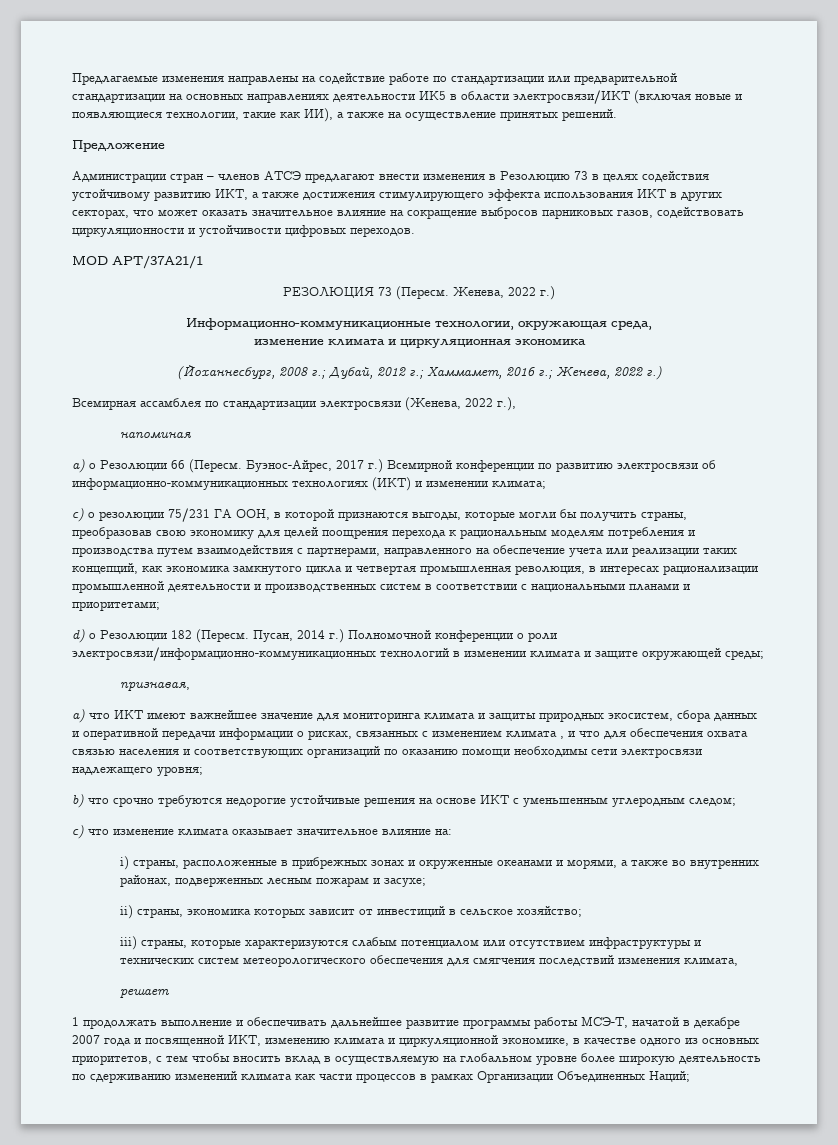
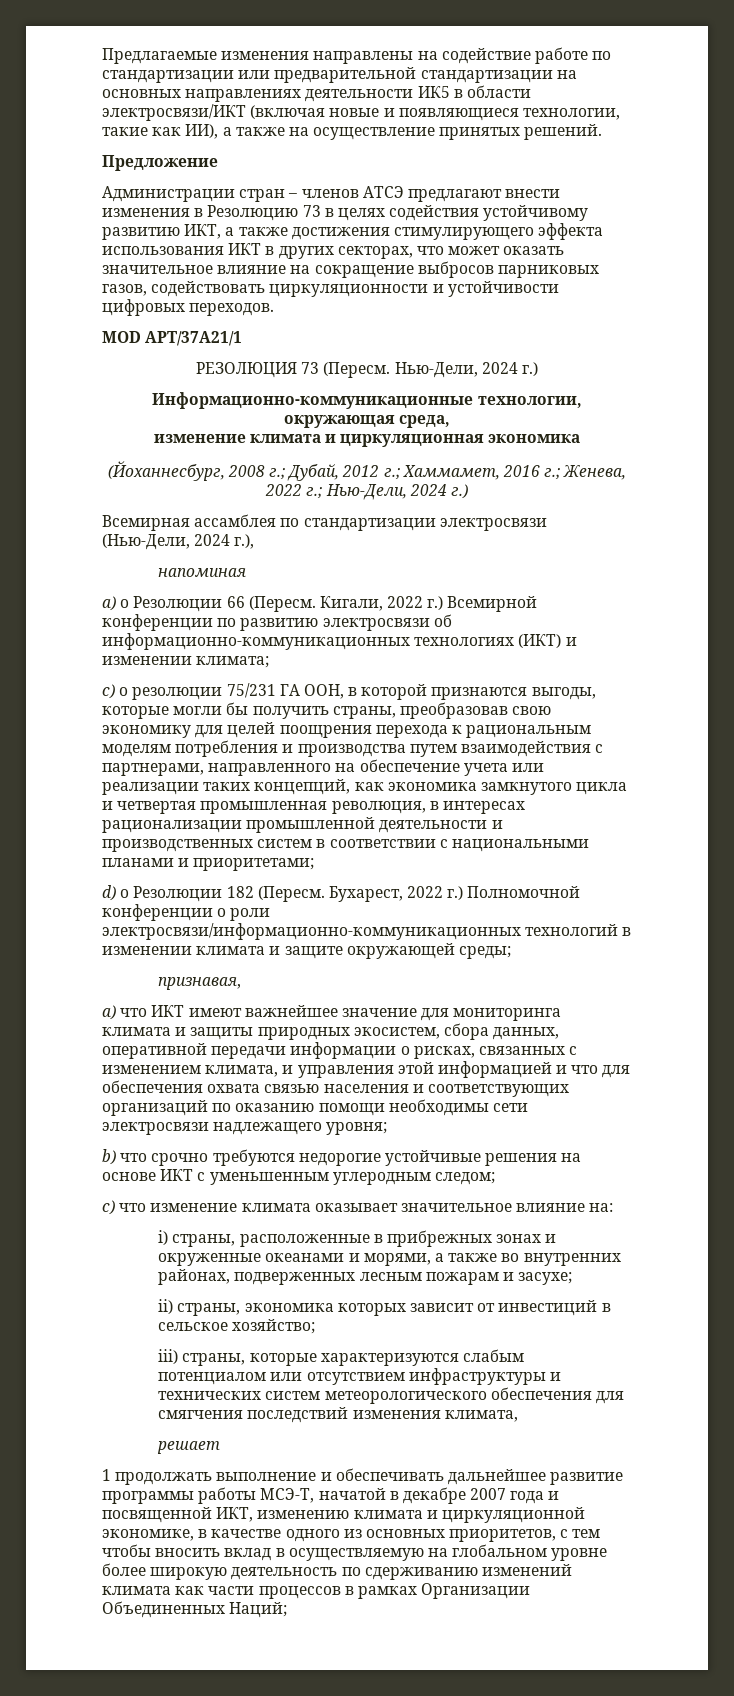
- РЕЗОЛЮЦИЯ 73 (Пересм. Женева, 2022 г.)
+ РЕЗОЛЮЦИЯ 73 (Пересм. Нью-Дели, 2024 г.)
- (Йоханнесбург, 2008 г.; Дубай, 2012 г.; Хаммамет, 2016 г.; Женева, 2022 г.)
+ (Йоханнесбург, 2008 г.; Дубай, 2012 г.; Хаммамет, 2016 г.; Женева, 2022 г.; Нью-Дели, 2024 г.)
- Всемирная ассамблея по стандартизации электросвязи (Женева, 2022 г.),
+ Всемирная ассамблея по стандартизации электросвязи (Нью-Дели, 2024 г.),
- Буэнос-Айрес, 2017 г.) Всемирной конференции по развитию электросвязи об информационно-коммуникационных технологиях (ИКТ) и изменении климата;
+ Кигали, 2022 г.) Всемирной конференции по развитию электросвязи об информационно-коммуникационных технологиях (ИКТ) и изменении климата;
- Пусан, 2014 г.) Полномочной конференции о роли электросвязи/информационно-коммуникационных технологий в изменении климата и защите окружающей среды;
+ Бухарест, 2022 г.) Полномочной конференции о роли электросвязи/информационно-коммуникационных технологий в изменении климата и защите окружающей среды;
- a) что ИКТ имеют важнейшее значение для мониторинга климата и защиты природных экосистем, сбора данных и оперативной передачи информации о рисках, связанных с изменением климата , и что для обеспечения охвата связью населения и соответствующих организаций по оказанию помощи необходимы сети электросвязи надлежащего уровня;
+ a) что ИКТ имеют важнейшее значение для мониторинга климата и защиты природных экосистем, сбора данных, оперативной передачи информации о рисках, связанных с изменением климата, и управления этой информацией и что для обеспечения охвата связью населения и соответствующих организаций по оказанию помощи необходимы сети электросвязи надлежащего уровня;

